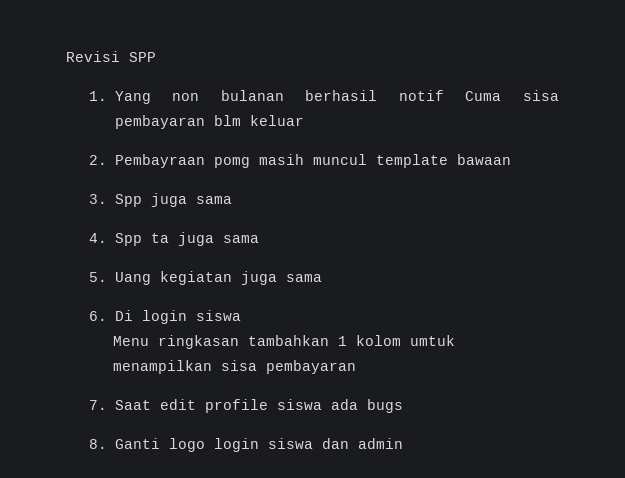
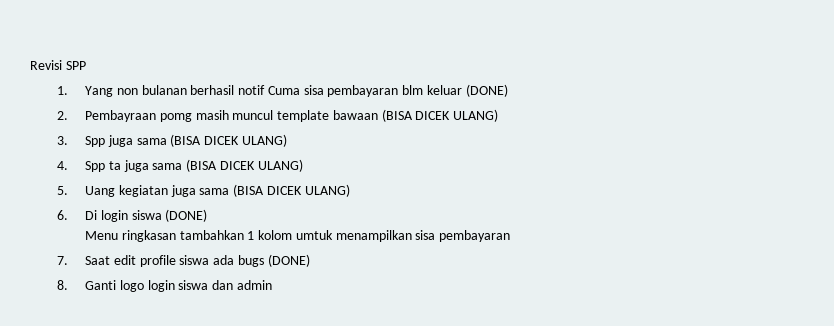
- 1. Yang non bulanan berhasil notif Cuma sisa pembayaran blm keluar
+ 1. Yang non bulanan berhasil notif Cuma sisa pembayaran blm keluar (DONE)
- 2. Pembayraan pomg masih muncul template bawaan
+ 2. Pembayraan pomg masih muncul template bawaan (BISA DICEK ULANG)
- 3. Spp juga sama
+ 3. Spp juga sama (BISA DICEK ULANG)
- 4. Spp ta juga sama
+ 4. Spp ta juga sama (BISA DICEK ULANG)
- 5. Uang kegiatan juga sama
+ 5. Uang kegiatan juga sama (BISA DICEK ULANG)
- 6. Di login siswa
+ 6. Di login siswa (DONE)
- 7. Saat edit profile siswa ada bugs
+ 7. Saat edit profile siswa ada bugs (DONE)

